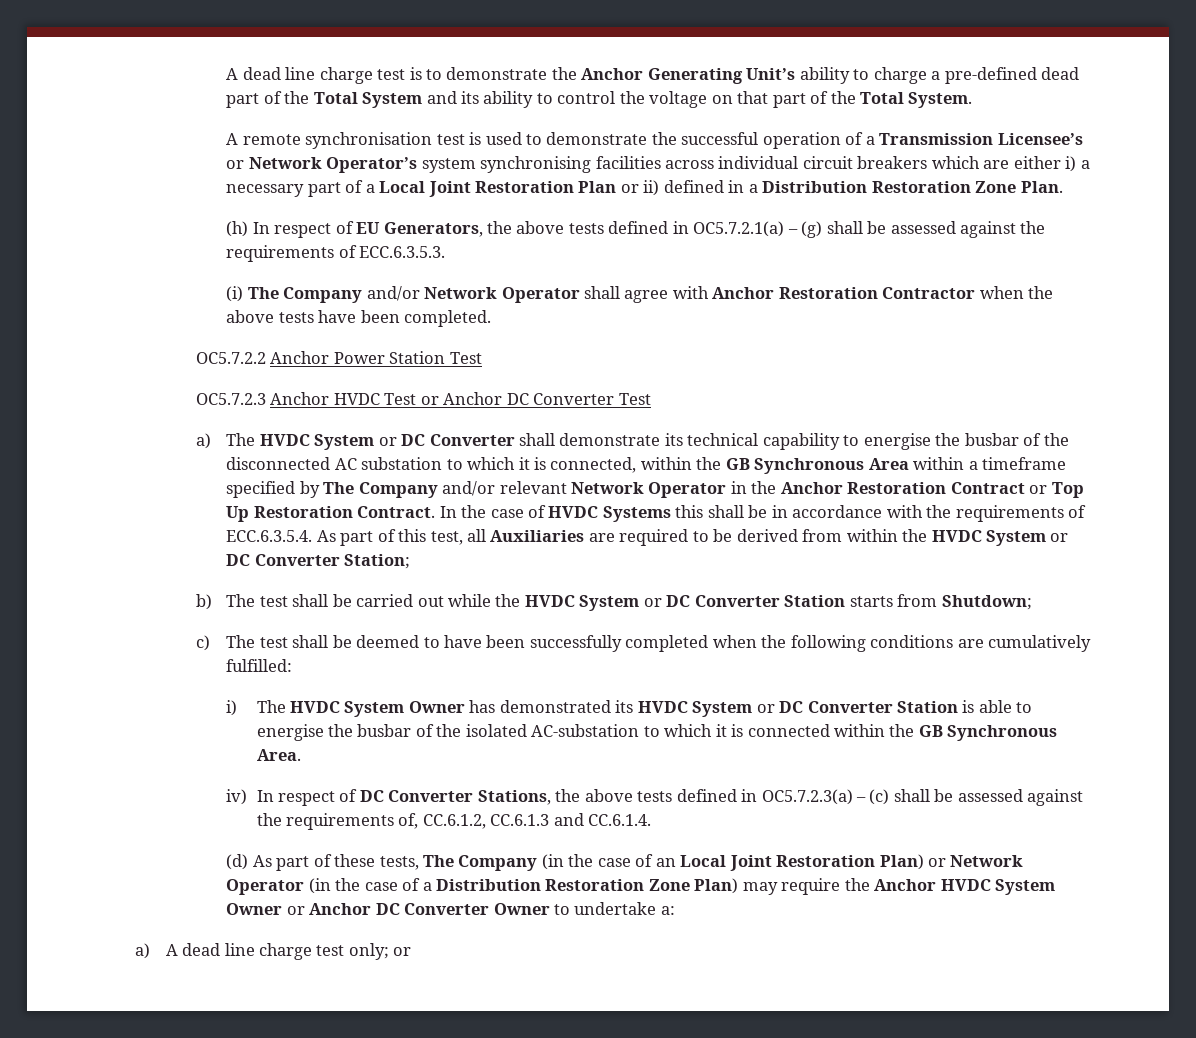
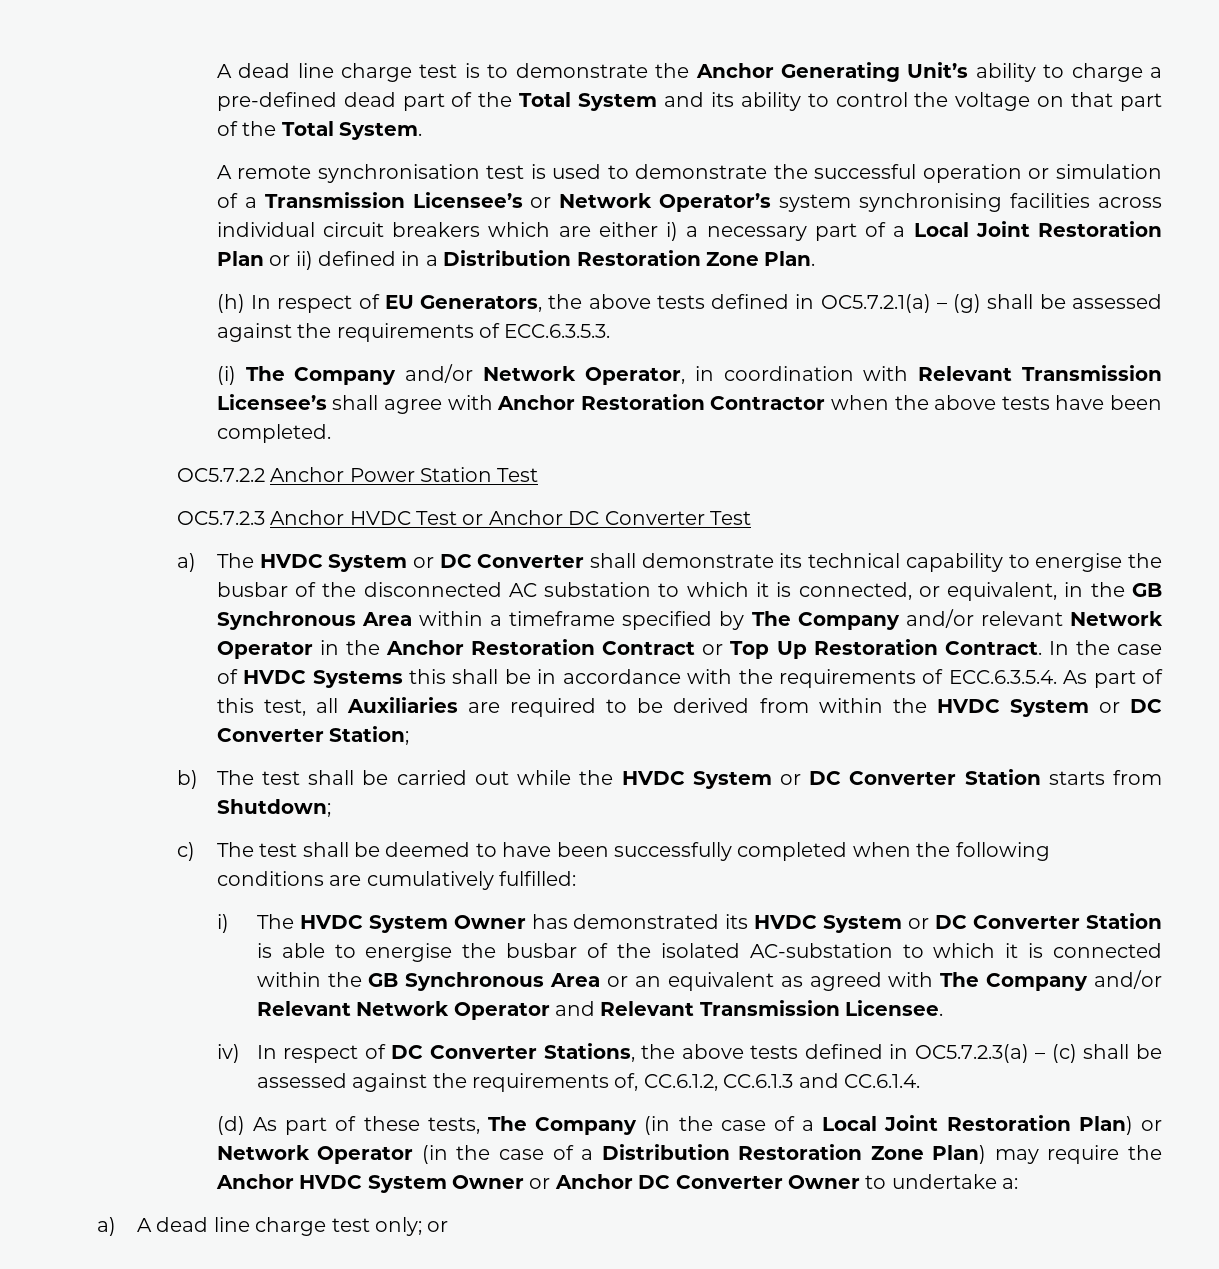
- A remote synchronisation test is used to demonstrate the successful operation of a Transmission Licensee’s or Network Operator’s system synchronising facilities across individual circuit breakers which are either i) a necessary part of a Local Joint Restoration Plan or ii) defined in a Distribution Restoration Zone Plan.
+ A remote synchronisation test is used to demonstrate the successful operation or simulation of a Transmission Licensee’s or Network Operator’s system synchronising facilities across individual circuit breakers which are either i) a necessary part of a Local Joint Restoration Plan or ii) defined in a Distribution Restoration Zone Plan.
- (i) The Company and/or Network Operator shall agree with Anchor Restoration Contractor when the above tests have been completed.
+ (i) The Company and/or Network Operator, in coordination with Relevant Transmission Licensee’s shall agree with Anchor Restoration Contractor when the above tests have been completed.
- a) The HVDC System or DC Converter shall demonstrate its technical capability to energise the busbar of the disconnected AC substation to which it is connected, within the GB Synchronous Area within a timeframe specified by The Company and/or relevant Network Operator in the Anchor Restoration Contract or Top Up Restoration Contract.
+ a) The HVDC System or DC Converter shall demonstrate its technical capability to energise the busbar of the disconnected AC substation to which it is connected, or equivalent, in the GB Synchronous Area within a timeframe specified by The Company and/or relevant Network Operator in the Anchor Restoration Contract or Top Up Restoration Contract.
- i) The HVDC System Owner has demonstrated its HVDC System or DC Converter Station is able to energise the busbar of the isolated AC-substation to which it is connected within the GB Synchronous Area.
+ i) The HVDC System Owner has demonstrated its HVDC System or DC Converter Station is able to energise the busbar of the isolated AC-substation to which it is connected within the GB Synchronous Area or an equivalent as agreed with The Company and/or Relevant Network Operator and Relevant Transmission Licensee.
- (d) As part of these tests, The Company (in the case of an Local Joint Restoration Plan) or Network Operator (in the case of a Distribution Restoration Zone Plan) may require the Anchor HVDC System Owner or Anchor DC Converter Owner to undertake a:
+ (d) As part of these tests, The Company (in the case of a Local Joint Restoration Plan) or Network Operator (in the case of a Distribution Restoration Zone Plan) may require the Anchor HVDC System Owner or Anchor DC Converter Owner to undertake a:

